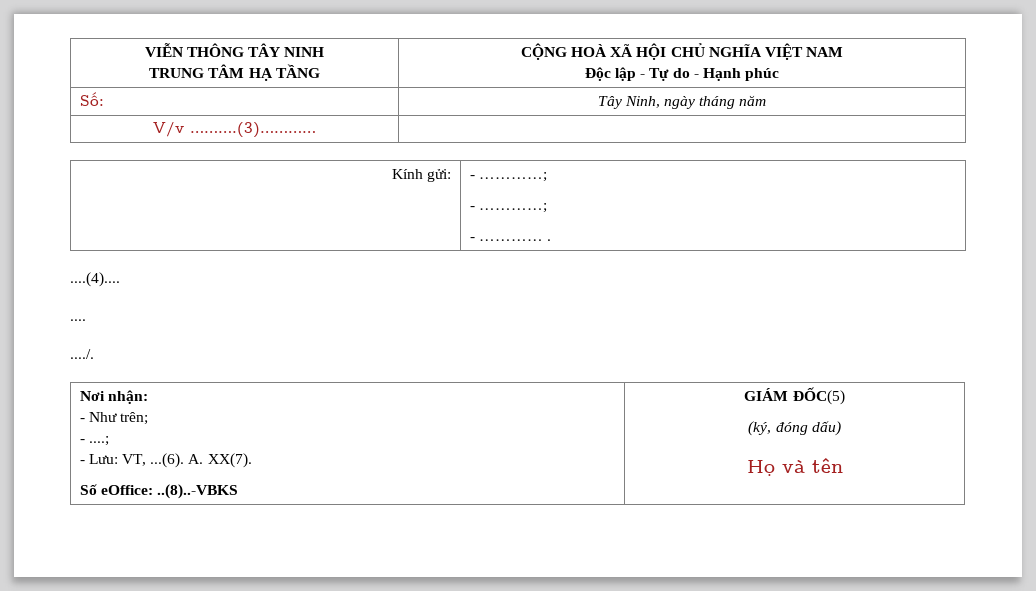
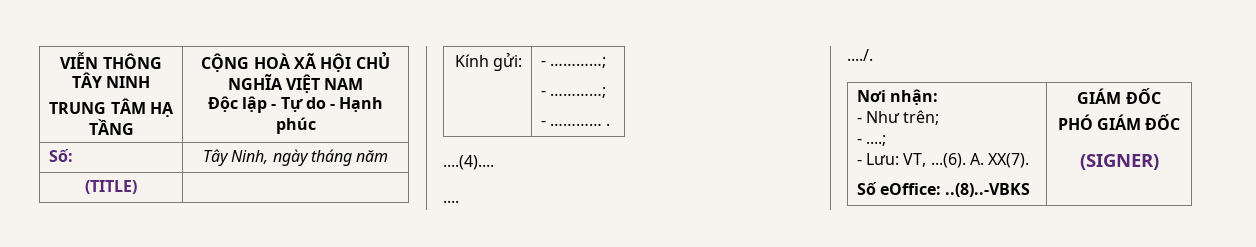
- V/v ……….(3)………… |
+ (TITLE) |
  Nơi nhận:
  - Như trên;
  - ....;
  - Lưu: VT, ...(6). A. XX(7).
- Số eOffice: ..(8)..-VBKS | GIÁM ĐỐC(5)
- (ký, đóng dấu)
- Họ và tên
+ Số eOffice: ..(8)..-VBKS | GIÁM ĐỐC
+ PHÓ GIÁM ĐỐC
+ (SIGNER)

